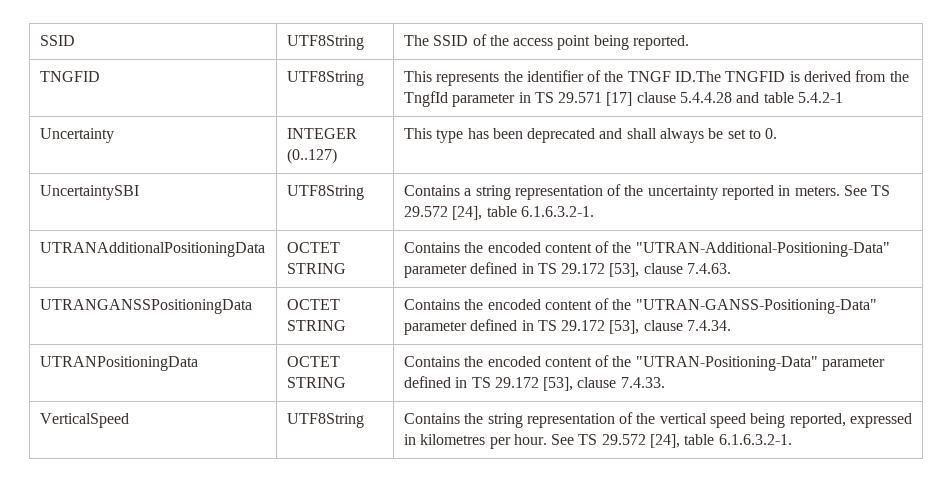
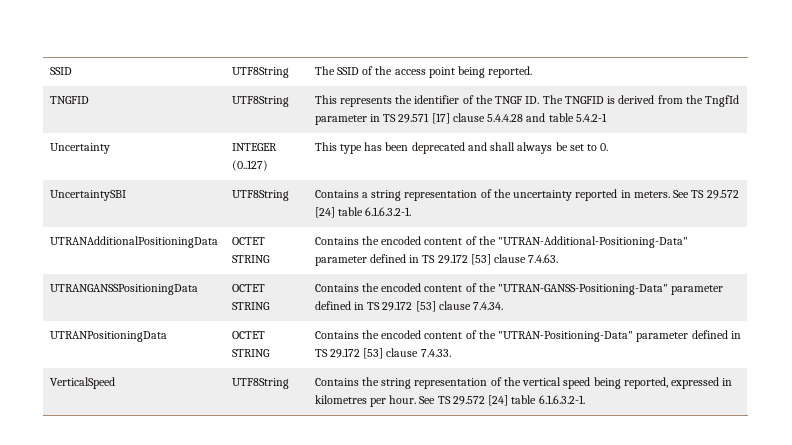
- TNGFID | UTF8String | This represents the identifier of the TNGF ID.The TNGFID is derived from the TngfId parameter in TS 29.571 [17] clause 5.4.4.28 and table 5.4.2-1
+ TNGFID | UTF8String | This represents the identifier of the TNGF ID. The TNGFID is derived from the TngfId parameter in TS 29.571 [17] clause 5.4.4.28 and table 5.4.2-1
- UncertaintySBI | UTF8String | Contains a string representation of the uncertainty reported in meters. See TS 29.572 [24], table 6.1.6.3.2-1.
+ UncertaintySBI | UTF8String | Contains a string representation of the uncertainty reported in meters. See TS 29.572 [24] table 6.1.6.3.2-1.
- UTRANAdditionalPositioningData | OCTET STRING | Contains the encoded content of the "UTRAN-Additional-Positioning-Data" parameter defined in TS 29.172 [53], clause 7.4.63.
+ UTRANAdditionalPositioningData | OCTET STRING | Contains the encoded content of the "UTRAN-Additional-Positioning-Data" parameter defined in TS 29.172 [53] clause 7.4.63.
- UTRANGANSSPositioningData | OCTET STRING | Contains the encoded content of the "UTRAN-GANSS-Positioning-Data" parameter defined in TS 29.172 [53], clause 7.4.34.
+ UTRANGANSSPositioningData | OCTET STRING | Contains the encoded content of the "UTRAN-GANSS-Positioning-Data" parameter defined in TS 29.172 [53] clause 7.4.34.
- UTRANPositioningData | OCTET STRING | Contains the encoded content of the "UTRAN-Positioning-Data" parameter defined in TS 29.172 [53], clause 7.4.33.
+ UTRANPositioningData | OCTET STRING | Contains the encoded content of the "UTRAN-Positioning-Data" parameter defined in TS 29.172 [53] clause 7.4.33.
- VerticalSpeed | UTF8String | Contains the string representation of the vertical speed being reported, expressed in kilometres per hour. See TS 29.572 [24], table 6.1.6.3.2-1.
+ VerticalSpeed | UTF8String | Contains the string representation of the vertical speed being reported, expressed in kilometres per hour. See TS 29.572 [24] table 6.1.6.3.2-1.

